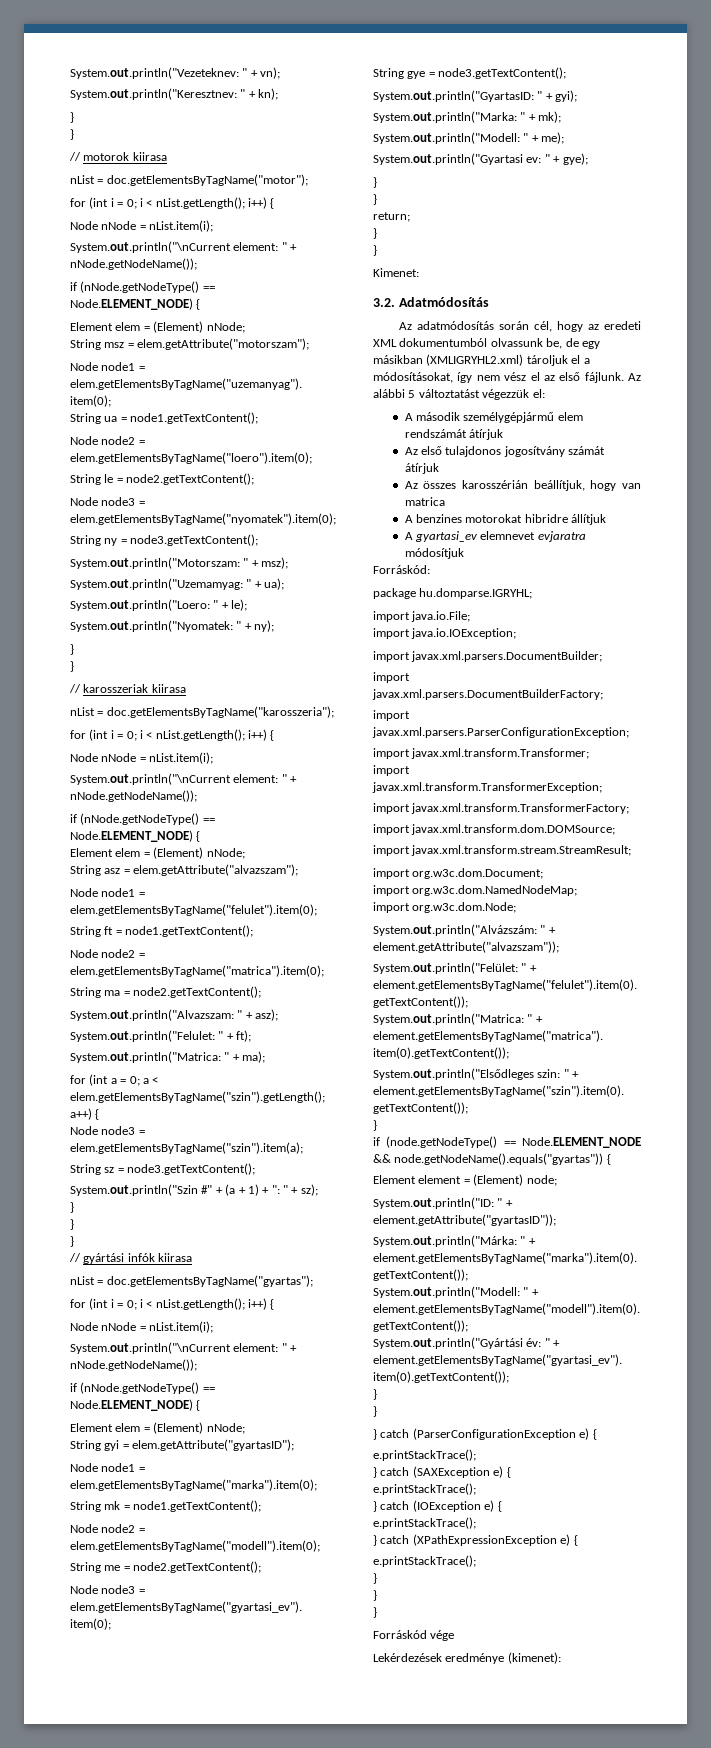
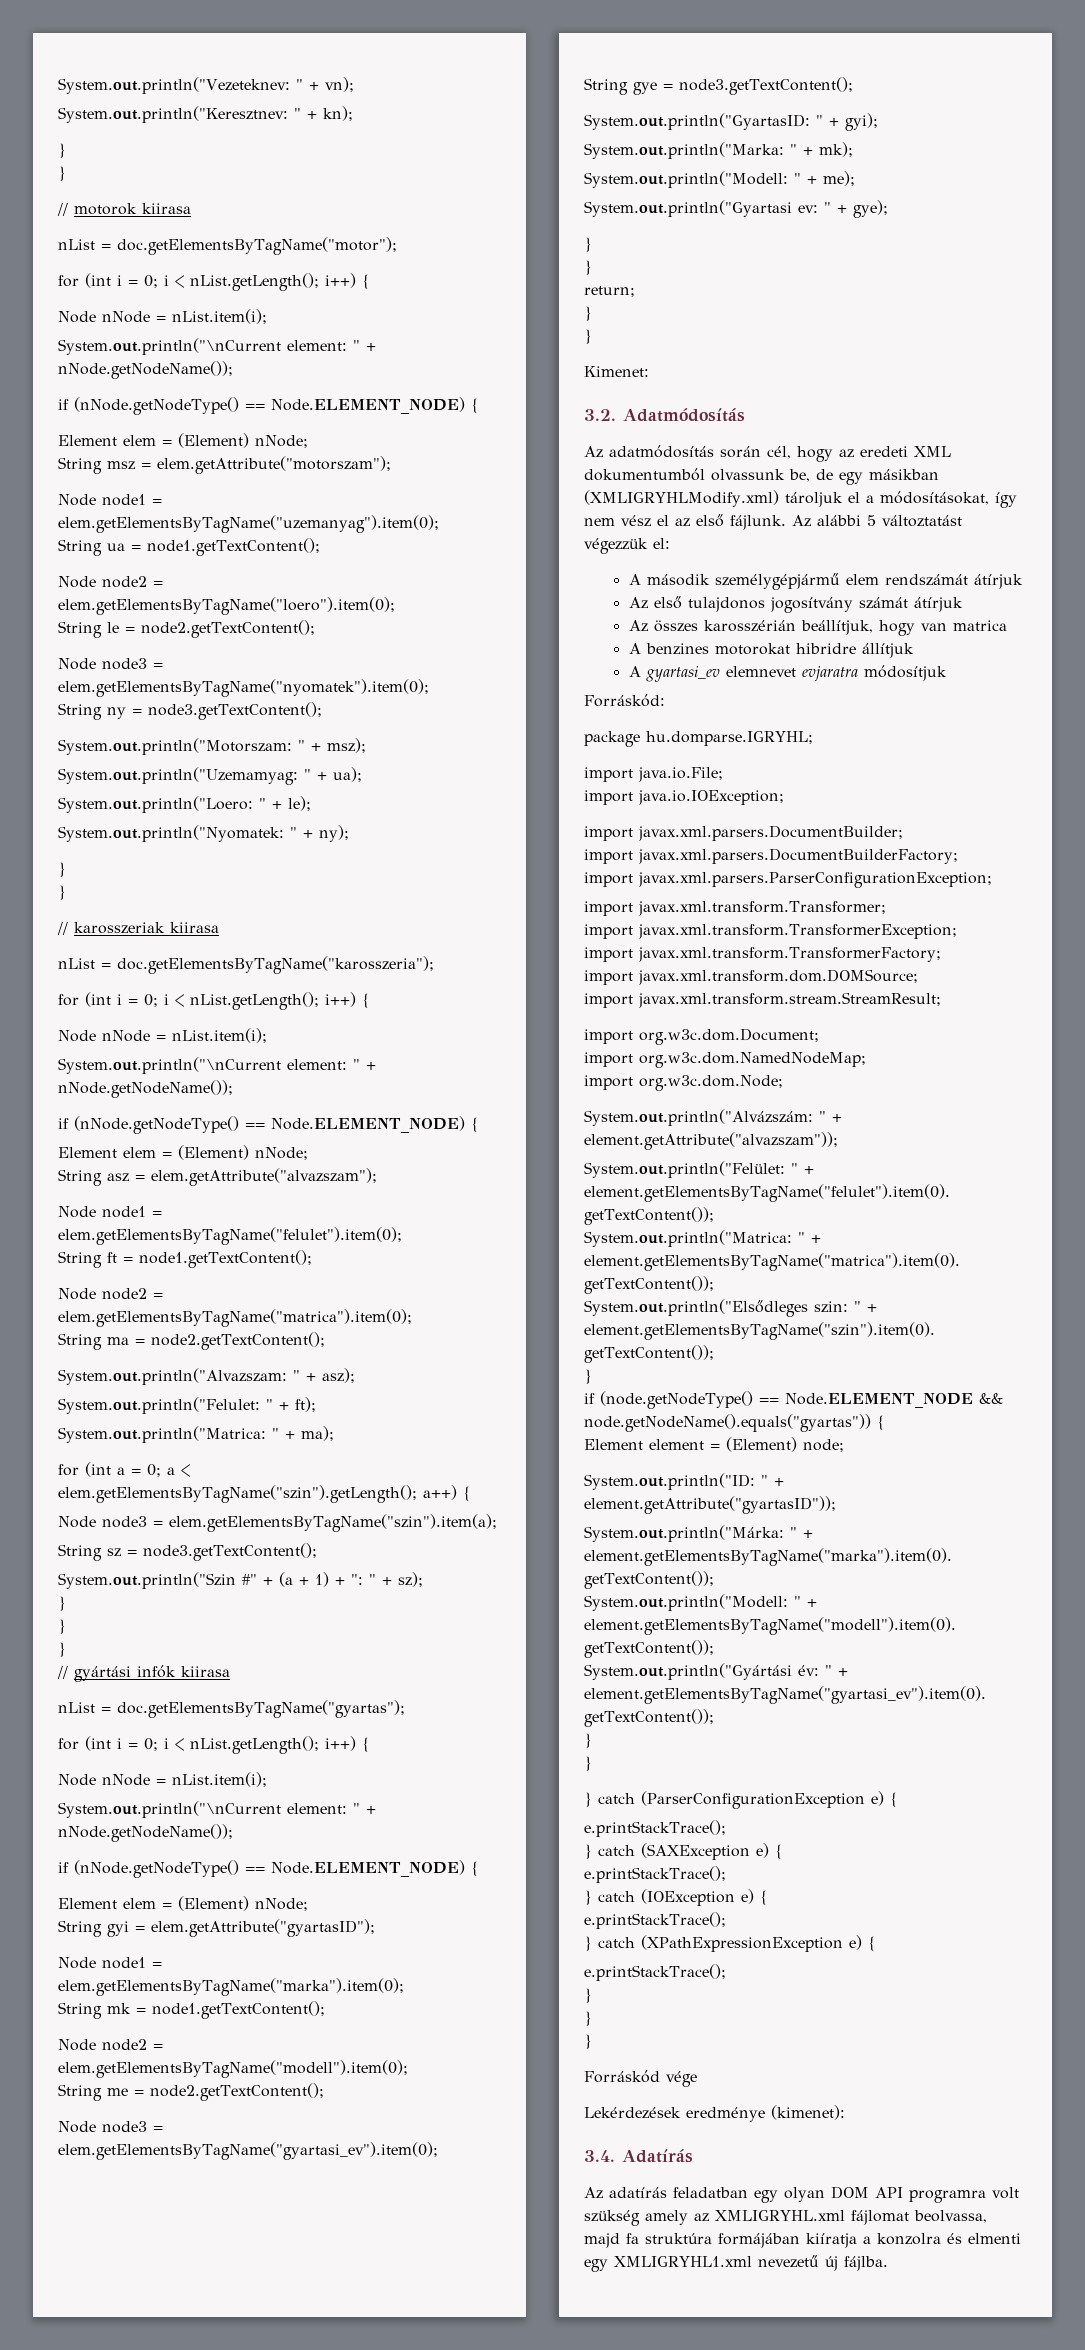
- Az adatmódosítás során cél, hogy az eredeti XML dokumentumból olvassunk be, de egy másikban (XMLIGRYHL2.xml) tároljuk el a módosításokat, így nem vész el az első fájlunk.
+ Az adatmódosítás során cél, hogy az eredeti XML dokumentumból olvassunk be, de egy másikban (XMLIGRYHLModify.xml) tároljuk el a módosításokat, így nem vész el az első fájlunk.
+ 3.4. Adatírás
+ Az adatírás feladatban egy olyan DOM API programra volt szükség amely az XMLIGRYHL.xml fájlomat beolvassa, majd fa struktúra formájában kiíratja a konzolra és elmenti egy XMLIGRYHL1.xml nevezetű új fájlba.

